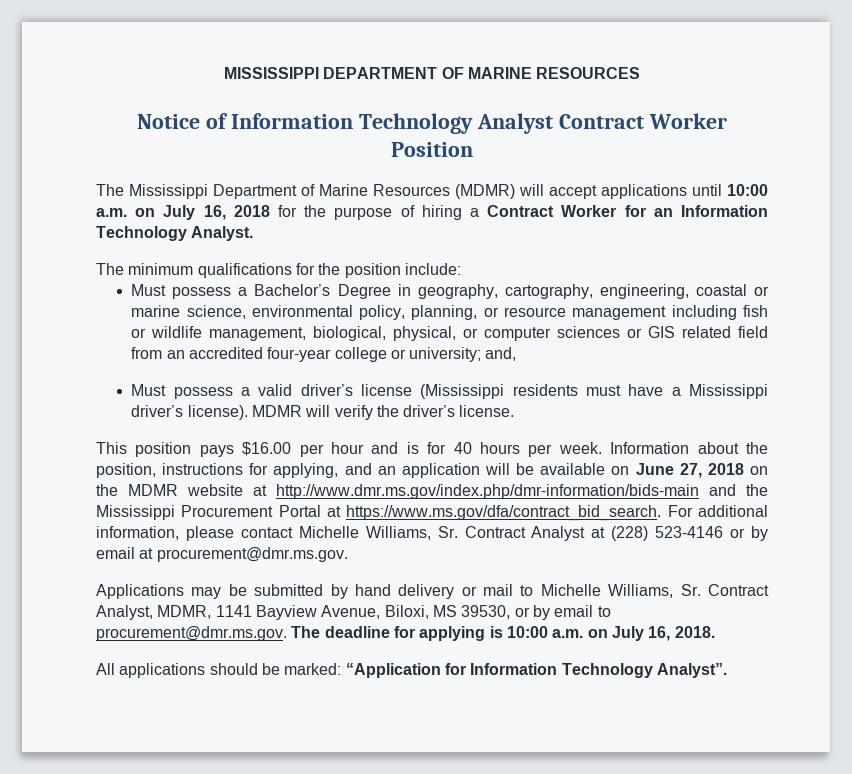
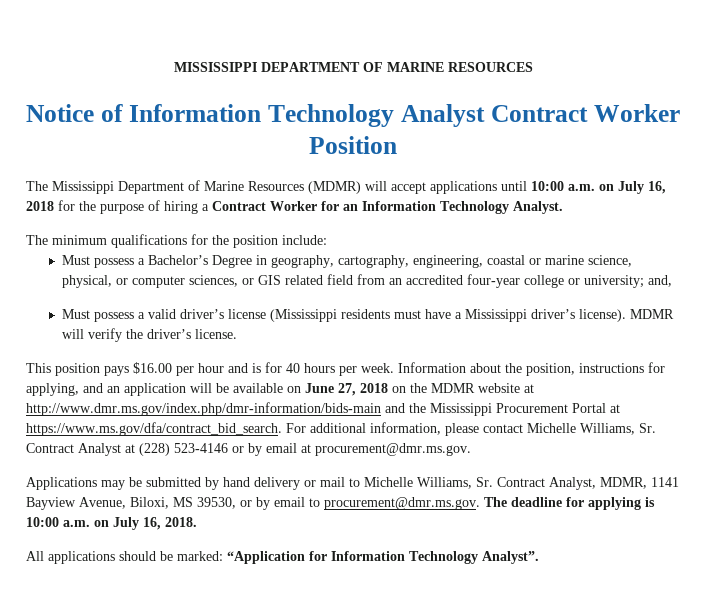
- Must possess a Bachelor’s Degree in geography, cartography, engineering, coastal or marine science, environmental policy, planning, or resource management including fish or wildlife management, biological, physical, or computer sciences or GIS related field from an accredited four-year college or university; and,
+ Must possess a Bachelor’s Degree in geography, cartography, engineering, coastal or marine science, physical, or computer sciences, or GIS related field from an accredited four-year college or university; and,

